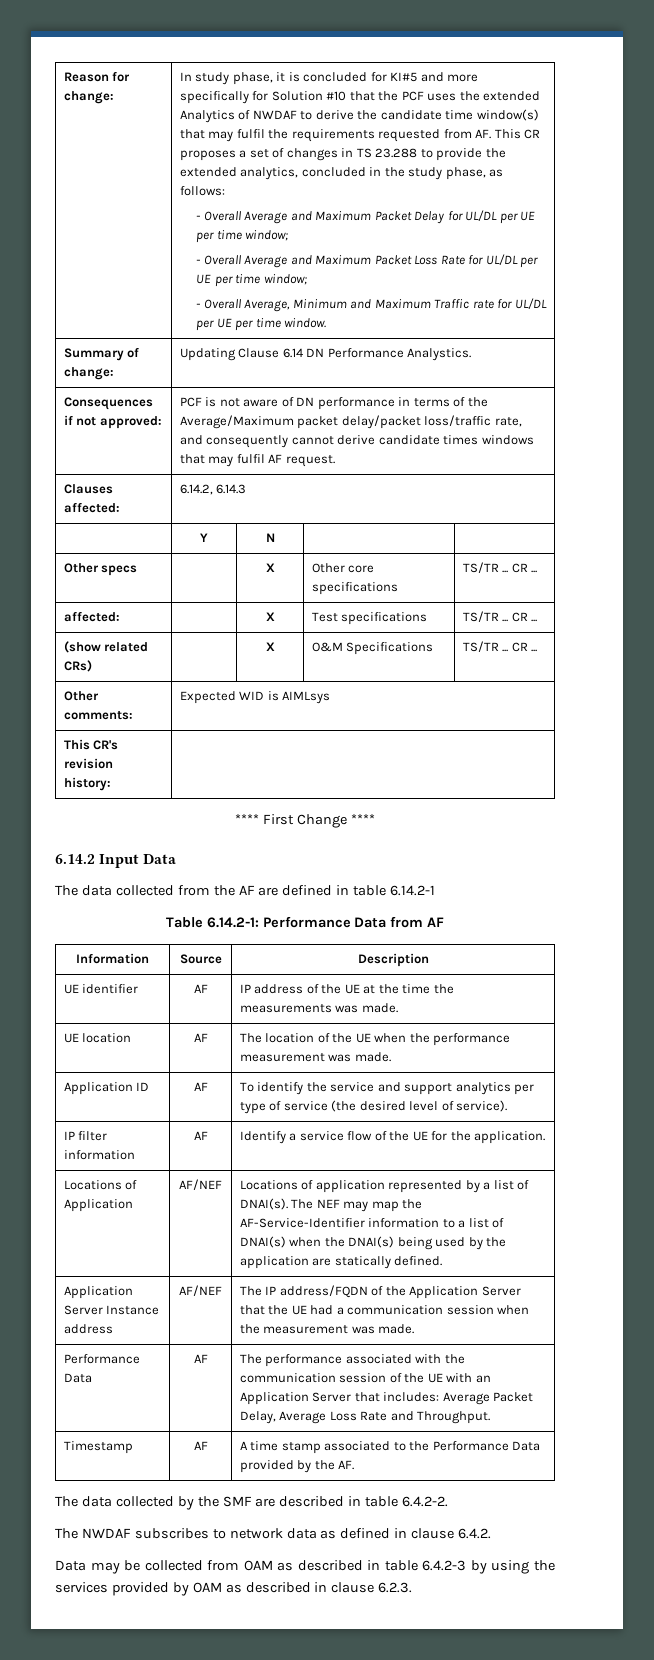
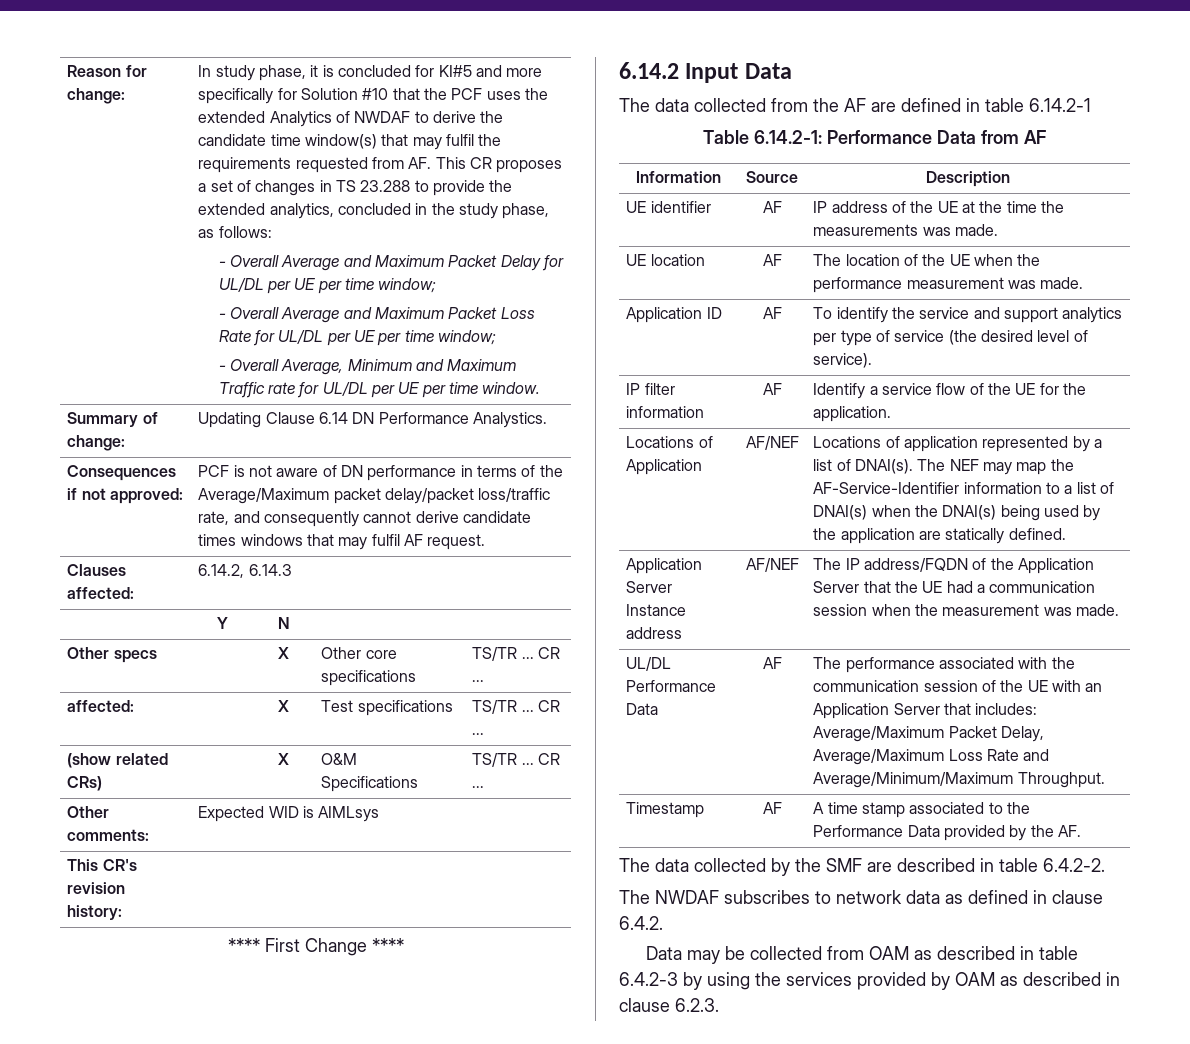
- Performance Data | AF | The performance associated with the communication session of the UE with an Application Server that includes: Average Packet Delay, Average Loss Rate and Throughput.
+ UL/DL Performance Data | AF | The performance associated with the communication session of the UE with an Application Server that includes: Average/Maximum Packet Delay, Average/Maximum Loss Rate and Average/Minimum/Maximum Throughput.

